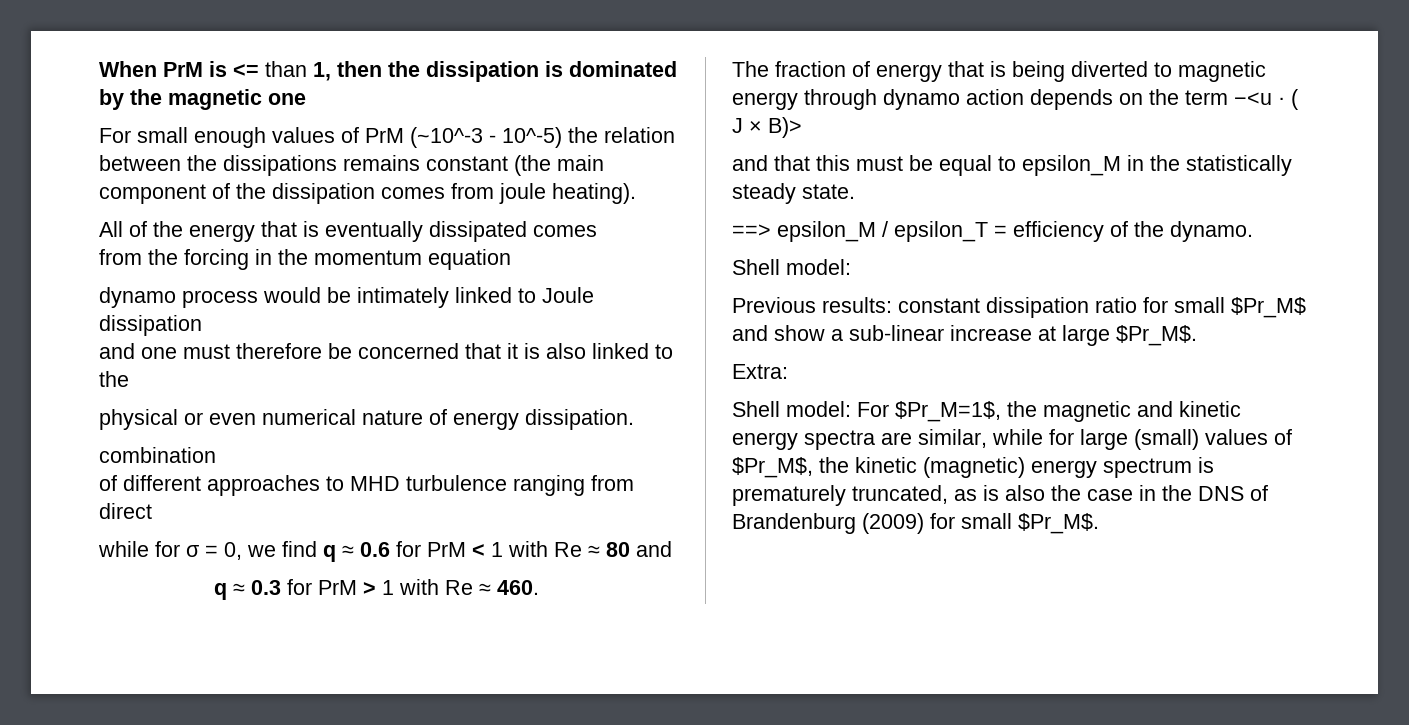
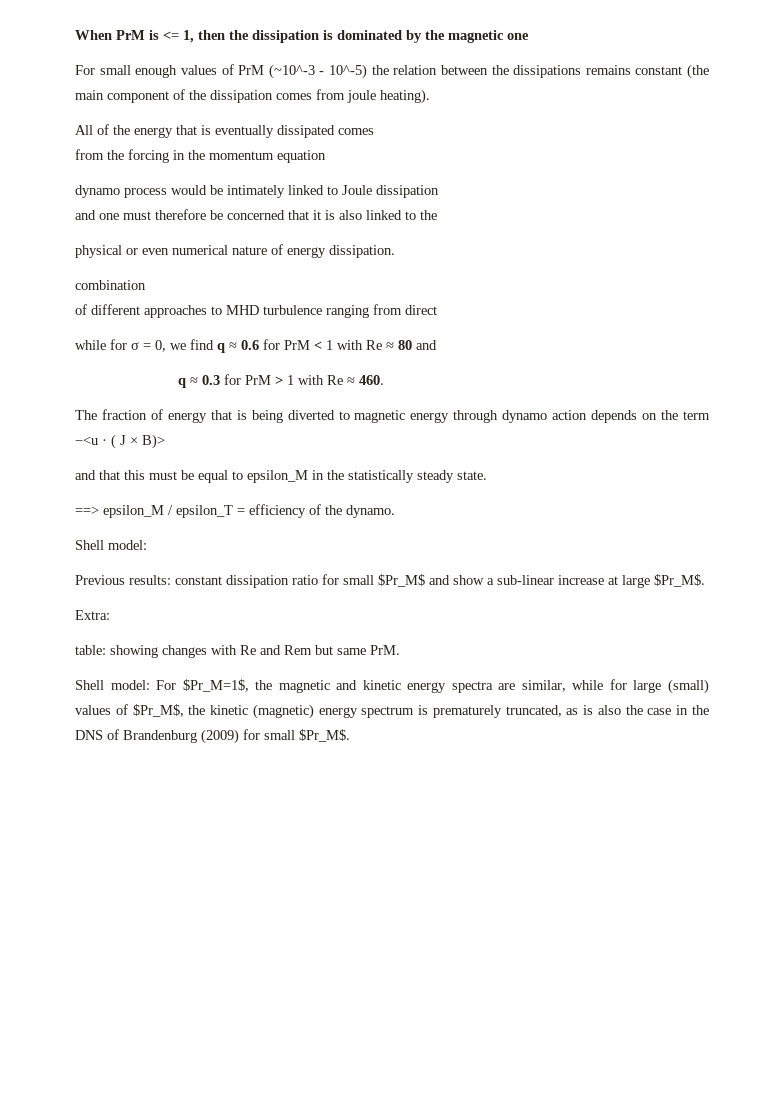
- When PrM is <= than 1, then the dissipation is dominated by the magnetic one
+ When PrM is <= 1, then the dissipation is dominated by the magnetic one
+ table: showing changes with Re and Rem but same PrM.

